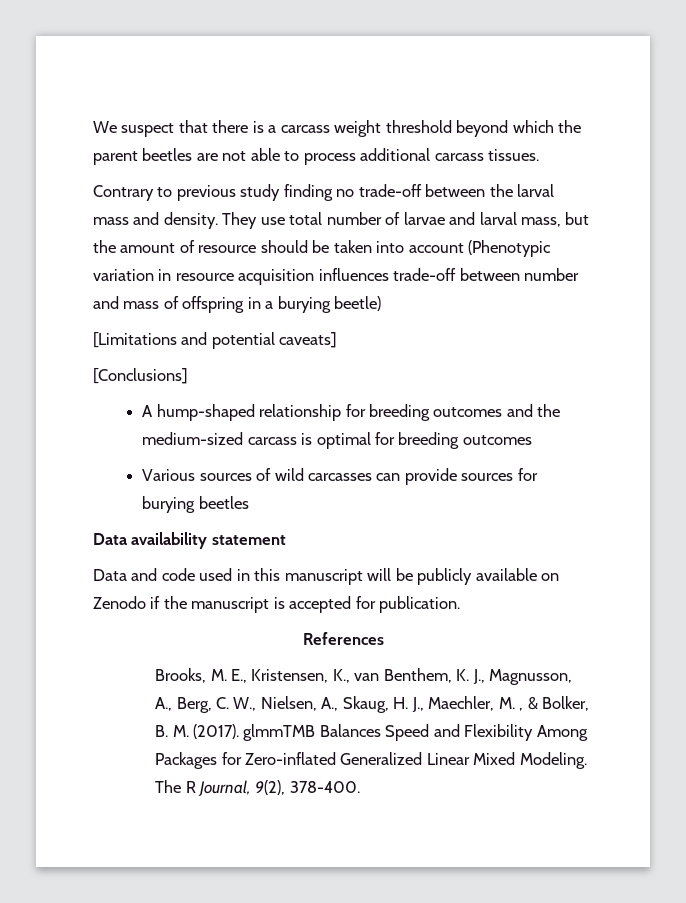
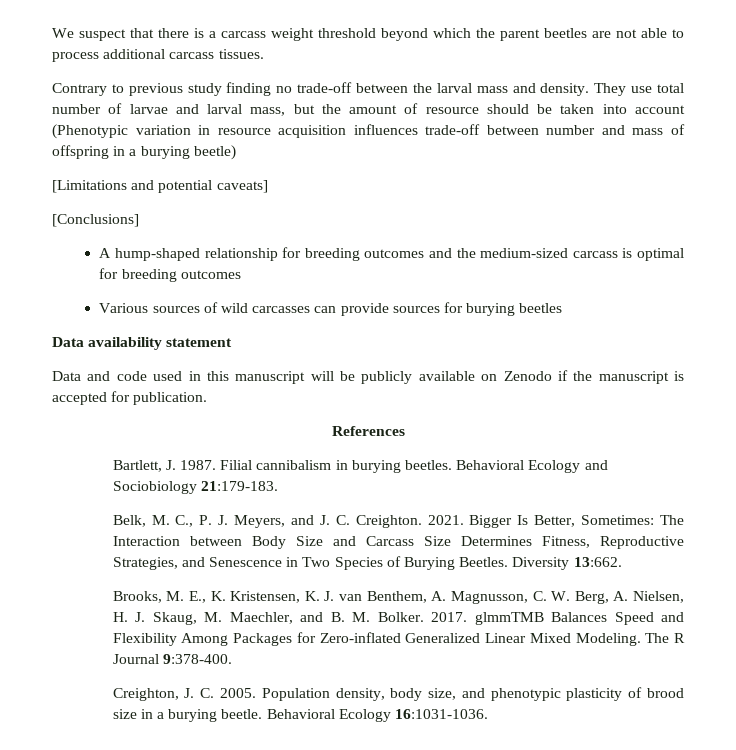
- Brooks, M. E., Kristensen, K., van Benthem, K. J., Magnusson, A., Berg, C. W., Nielsen, A., Skaug, H. J., Maechler, M. , & Bolker, B. M. (2017). glmmTMB Balances Speed and Flexibility Among Packages for Zero-inflated Generalized Linear Mixed Modeling.
+ Bartlett, J. 1987. Filial cannibalism in burying beetles. Behavioral Ecology and Sociobiology 21:179-183.
+ Belk, M. C., P. J. Meyers, and J. C. Creighton. 2021. Bigger Is Better, Sometimes: The Interaction between Body Size and Carcass Size Determines Fitness, Reproductive Strategies, and Senescence in Two Species of Burying Beetles. Diversity 13:662.
+ Brooks, M. E., K. Kristensen, K. J. van Benthem, A. Magnusson, C. W. Berg, A. Nielsen, H. J. Skaug, M. Maechler, and B. M. Bolker. 2017. glmmTMB Balances Speed and Flexibility Among Packages for Zero-inflated Generalized Linear Mixed Modeling.
- The R Journal, 9(2), 378-400.
+ The R Journal 9:378-400.
+ Creighton, J. C. 2005. Population density, body size, and phenotypic plasticity of brood size in a burying beetle. Behavioral Ecology 16:1031-1036.

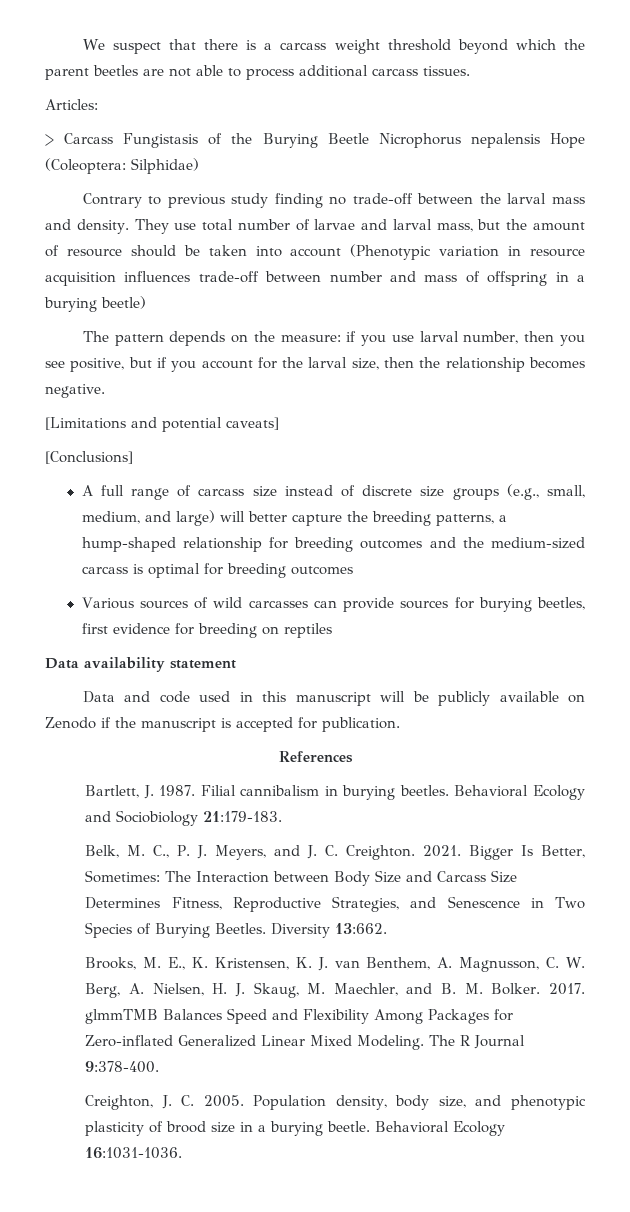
+ Articles:
+ > Carcass Fungistasis of the Burying Beetle Nicrophorus nepalensis Hope (Coleoptera: Silphidae)
+ The pattern depends on the measure: if you use larval number, then you see positive, but if you account for the larval size, then the relationship becomes negative.
- A hump-shaped relationship for breeding outcomes and the medium-sized carcass is optimal for breeding outcomes
+ A full range of carcass size instead of discrete size groups (e.g., small, medium, and large) will better capture the breeding patterns, a hump-shaped relationship for breeding outcomes and the medium-sized carcass is optimal for breeding outcomes
- Various sources of wild carcasses can provide sources for burying beetles
+ Various sources of wild carcasses can provide sources for burying beetles, first evidence for breeding on reptiles

